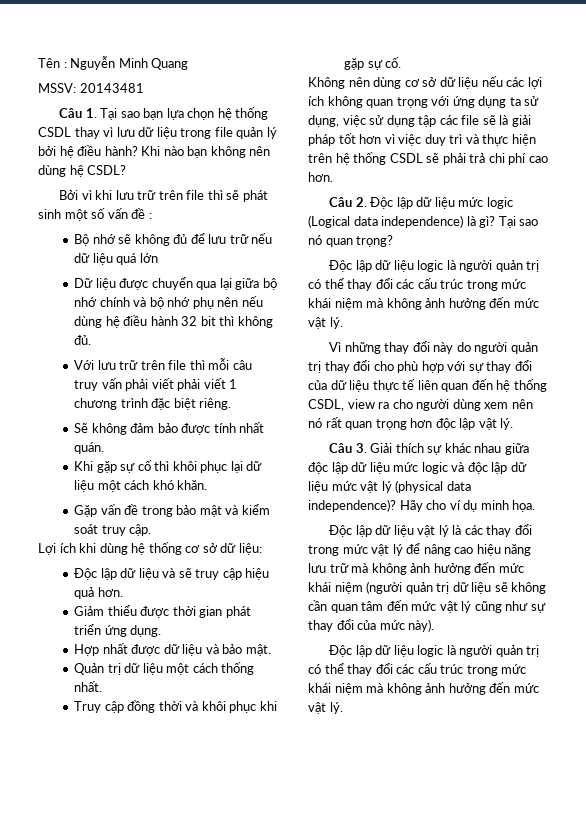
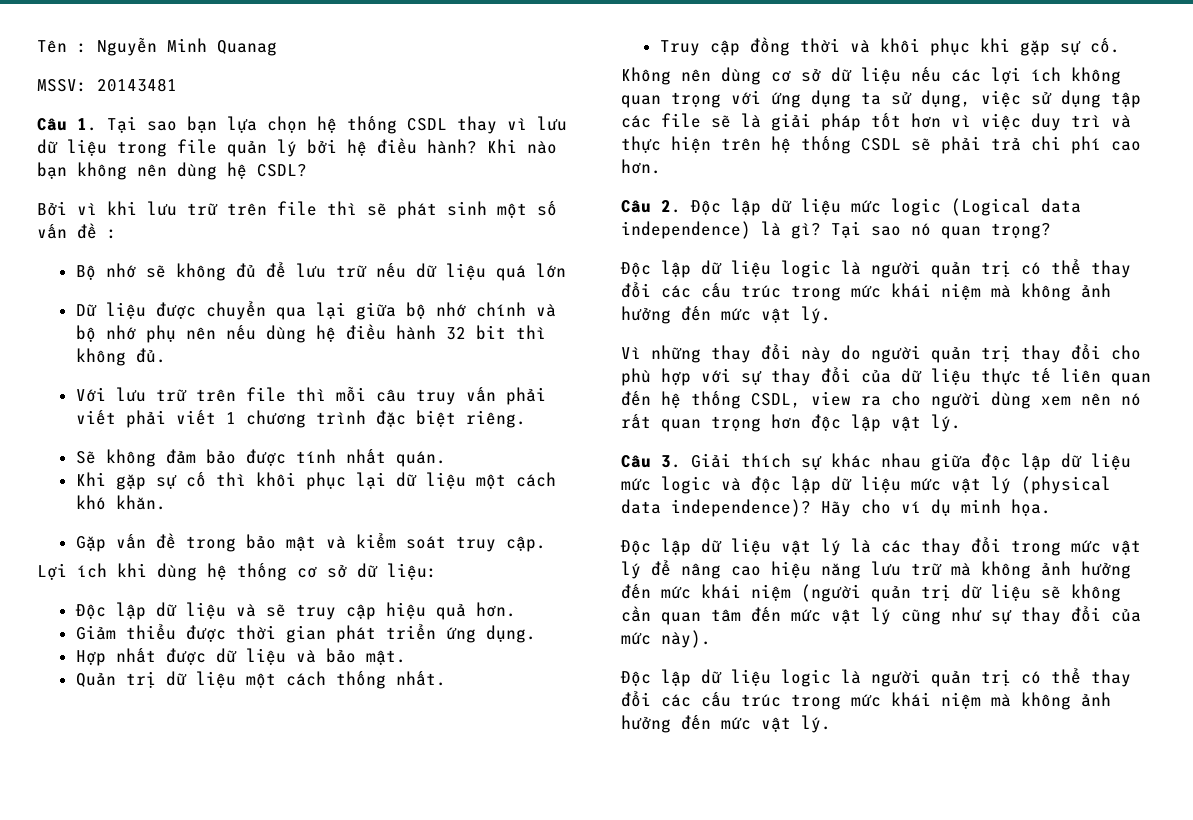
- Tên : Nguyễn Minh Quang
+ Tên : Nguyễn Minh Quanag

